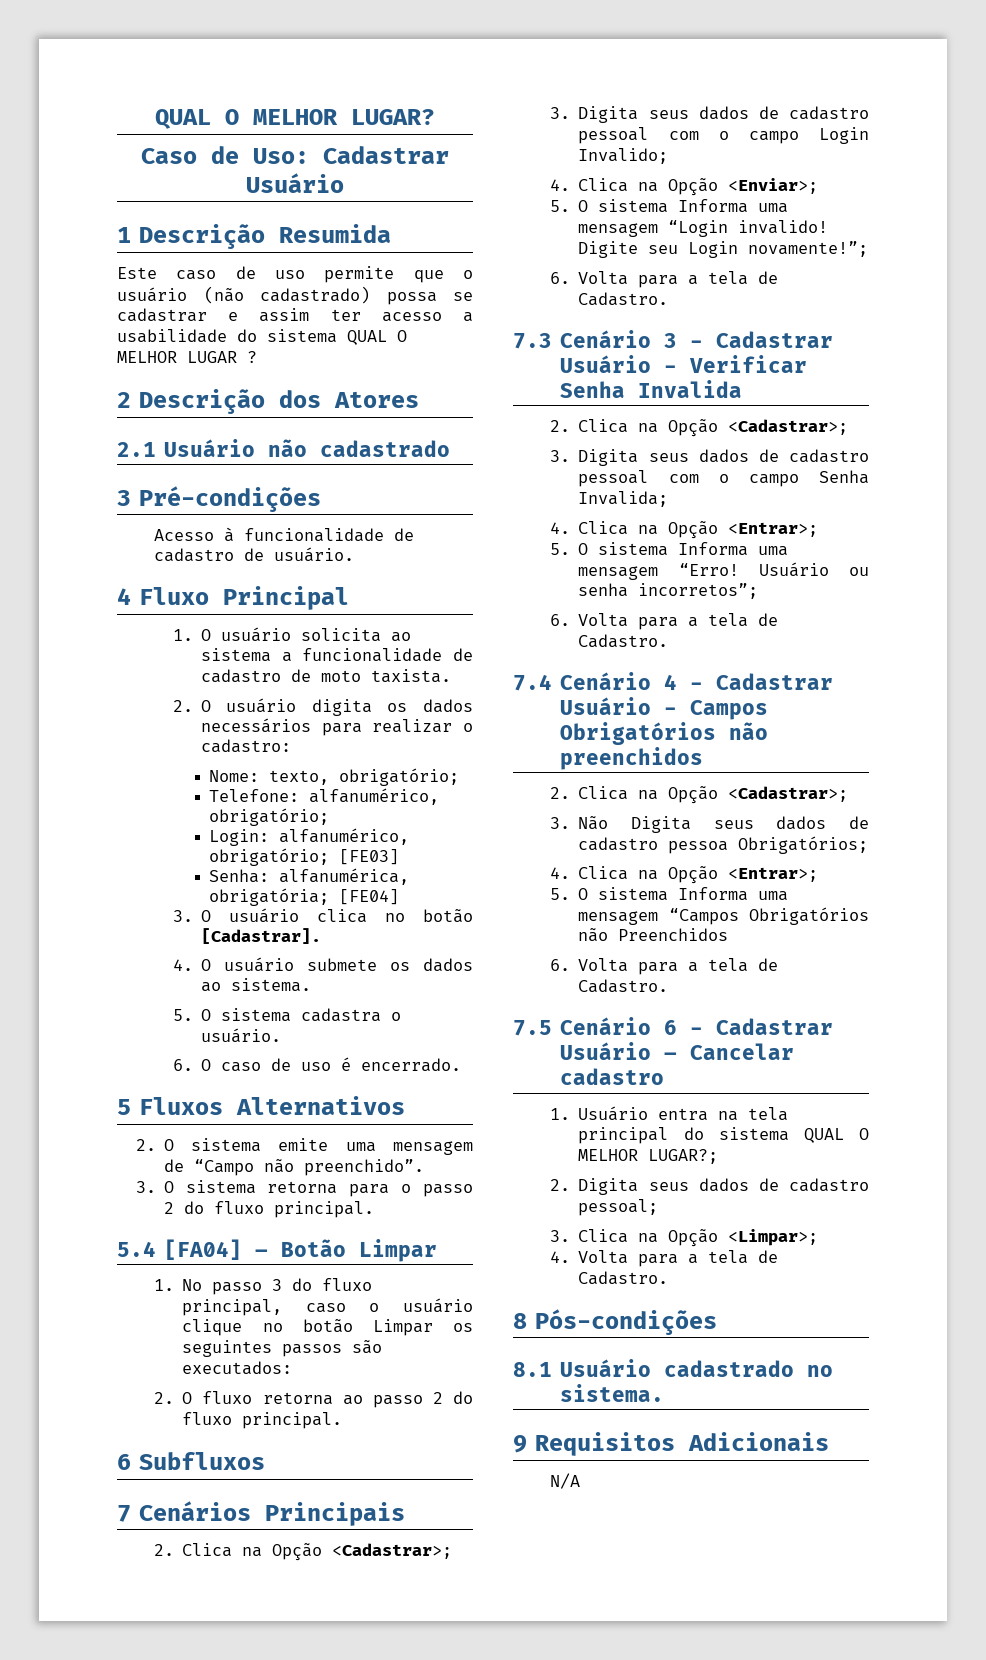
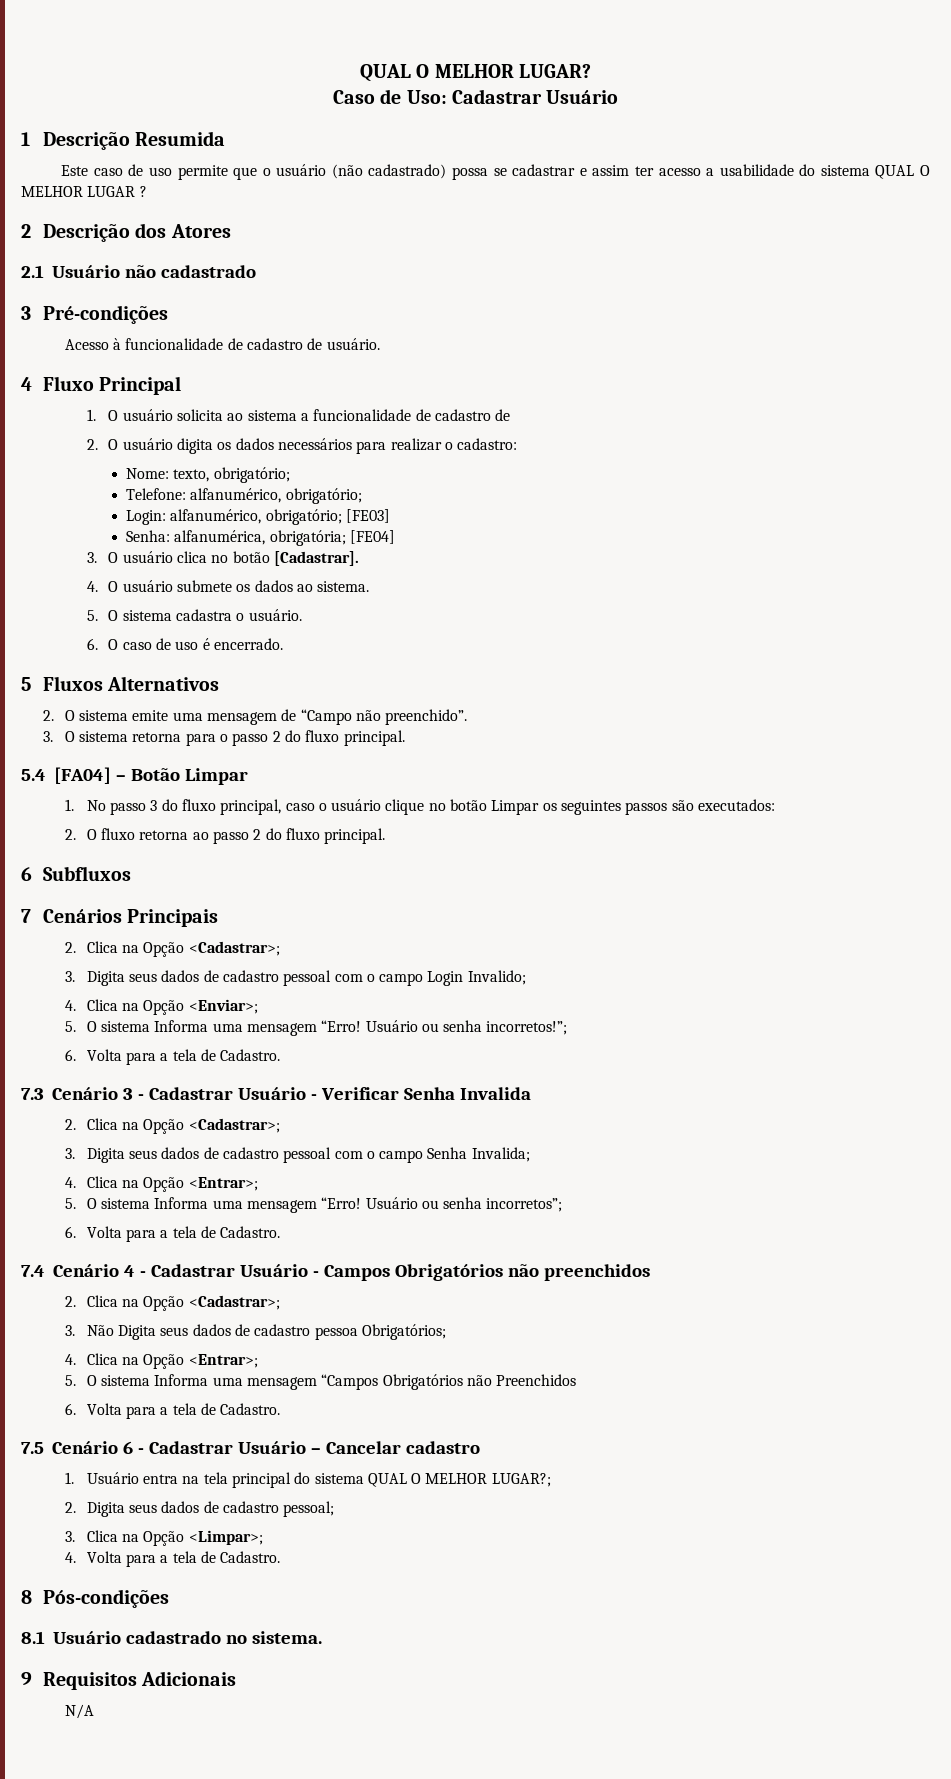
- 1. O usuário solicita ao sistema a funcionalidade de cadastro de moto taxista.
+ 1. O usuário solicita ao sistema a funcionalidade de cadastro de
- 5. O sistema Informa uma mensagem “Login invalido! Digite seu Login novamente!”;
+ 5. O sistema Informa uma mensagem “Erro! Usuário ou senha incorretos!”;

